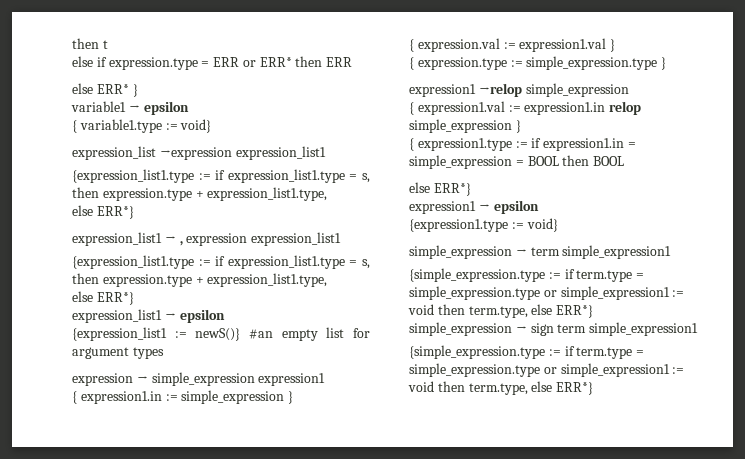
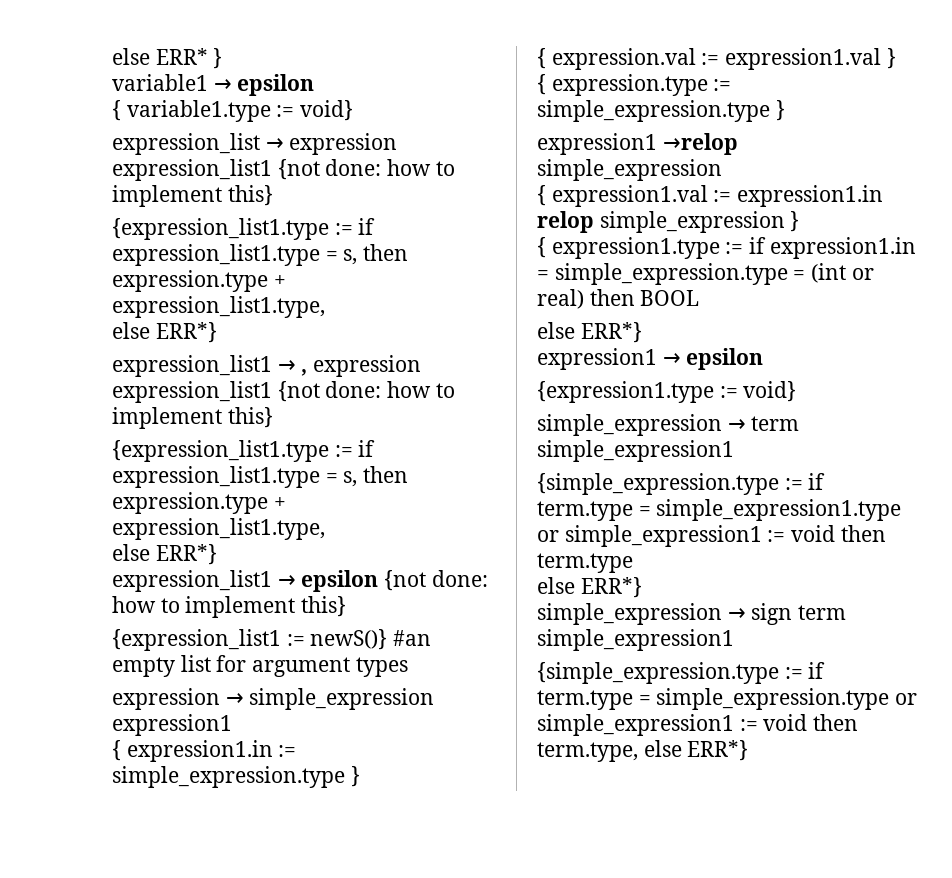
- then t
- else if expression.type = ERR or ERR* then ERR
- expression_list →expression expression_list1
+ expression_list → expression expression_list1 {not done: how to implement this}
- expression_list1 → , expression expression_list1
+ expression_list1 → , expression expression_list1 {not done: how to implement this}
- expression_list1 → epsilon
+ expression_list1 → epsilon {not done: how to implement this}
- { expression1.in := simple_expression }
+ { expression1.in := simple_expression.type }
- { expression1.type := if expression1.in = simple_expression = BOOL then BOOL
+ { expression1.type := if expression1.in = simple_expression.type = (int or real) then BOOL
  simple_expression → term simple_expression1
- {simple_expression.type := if term.type = simple_expression.type or simple_expression1 := void then term.type, else ERR*}
+ {simple_expression.type := if term.type = simple_expression1.type or simple_expression1 := void then term.type
+ else ERR*}

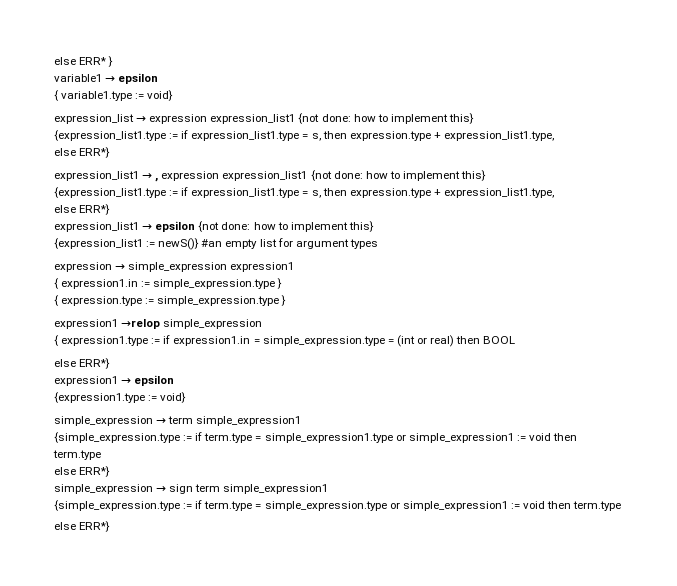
- { expression.val := expression1.val }
- { expression1.val := expression1.in relop simple_expression }
- {simple_expression.type := if term.type = simple_expression.type or simple_expression1 := void then term.type, else ERR*}
+ {simple_expression.type := if term.type = simple_expression.type or simple_expression1 := void then term.type
+ else ERR*}

